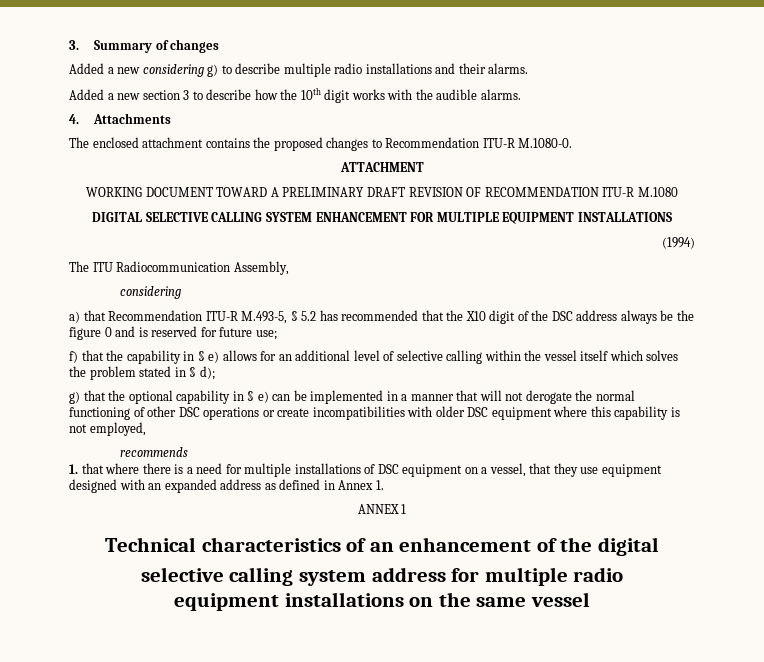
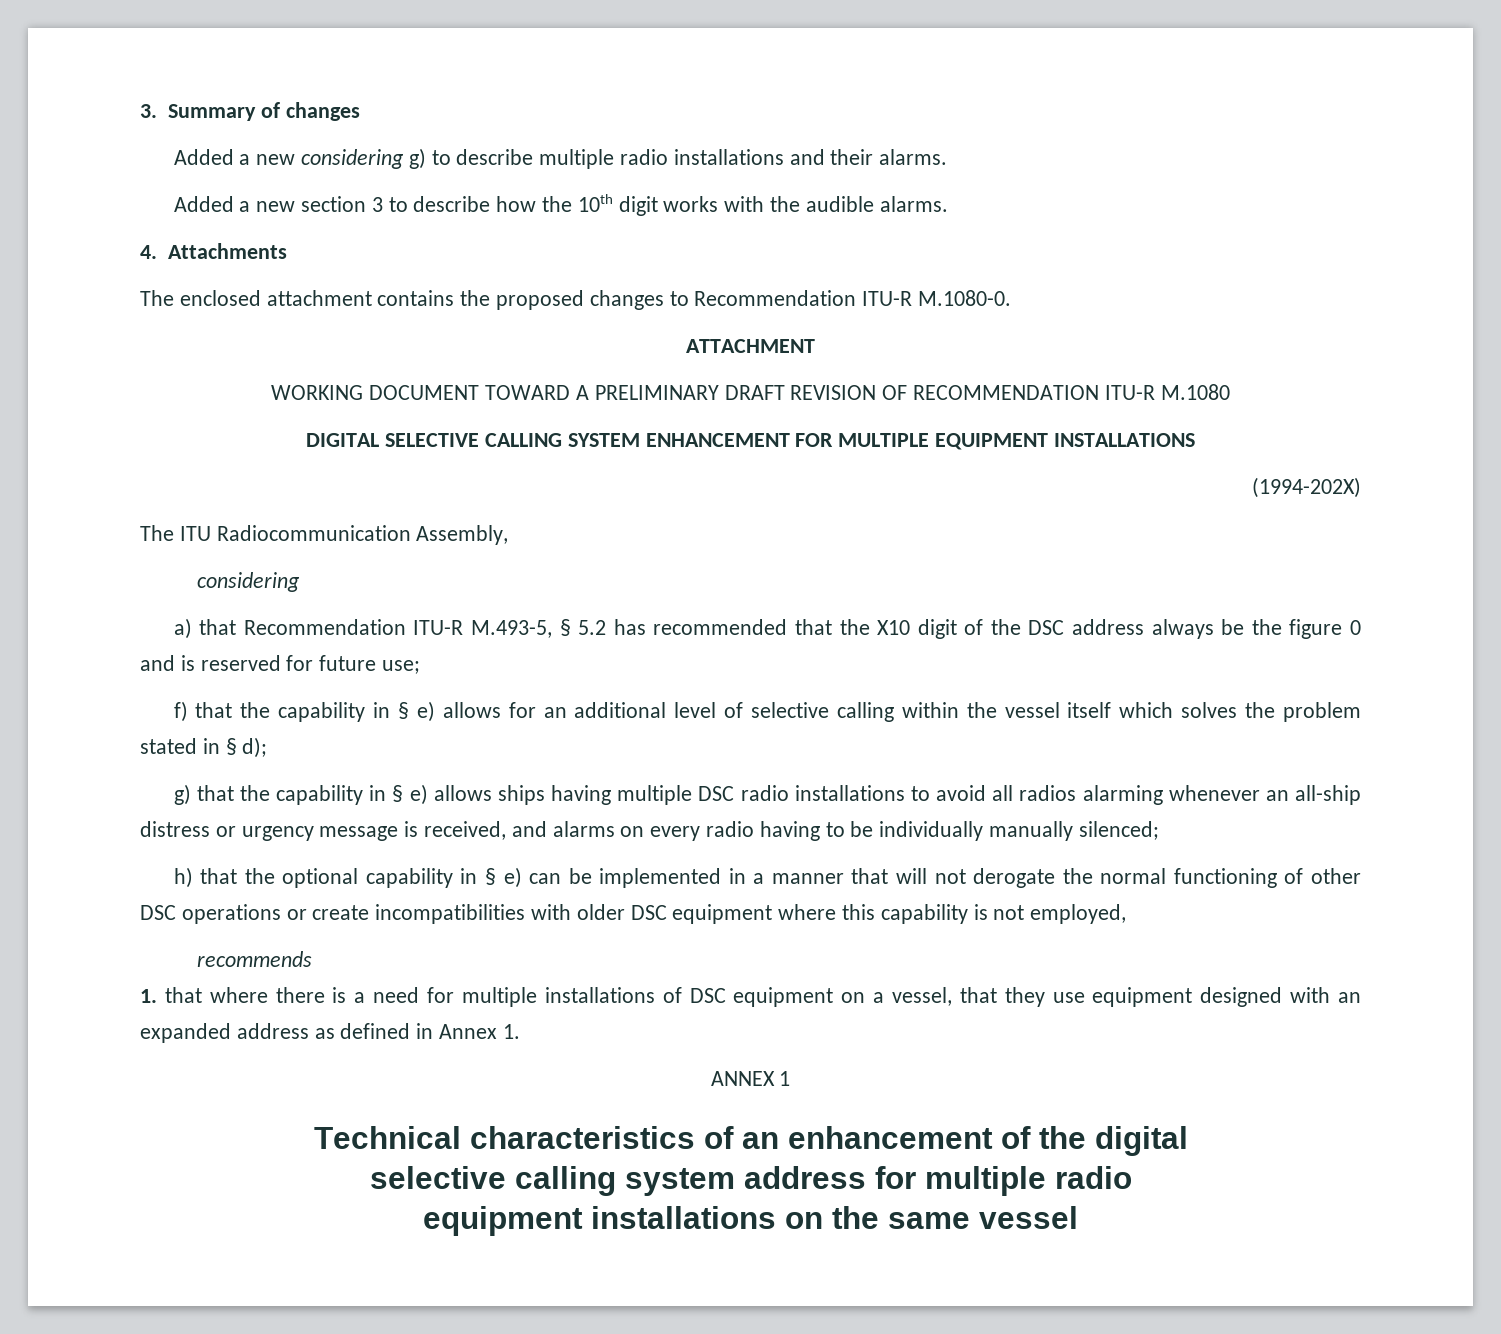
- (1994)
+ (1994-202X)
- g) that the optional capability in § e) can be implemented in a manner that will not derogate the normal functioning of other DSC operations or create incompatibilities with older DSC equipment where this capability is not employed,
+ g) that the capability in § e) allows ships having multiple DSC radio installations to avoid all radios alarming whenever an all-ship distress or urgency message is received, and alarms on every radio having to be individually manually silenced;
+ h) that the optional capability in § e) can be implemented in a manner that will not derogate the normal functioning of other DSC operations or create incompatibilities with older DSC equipment where this capability is not employed,

